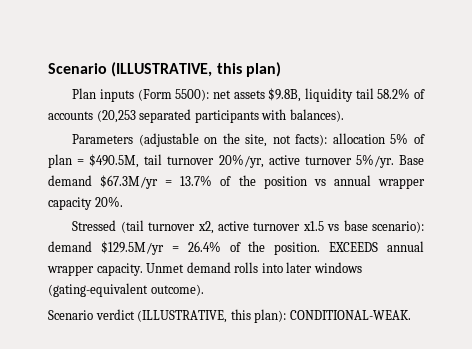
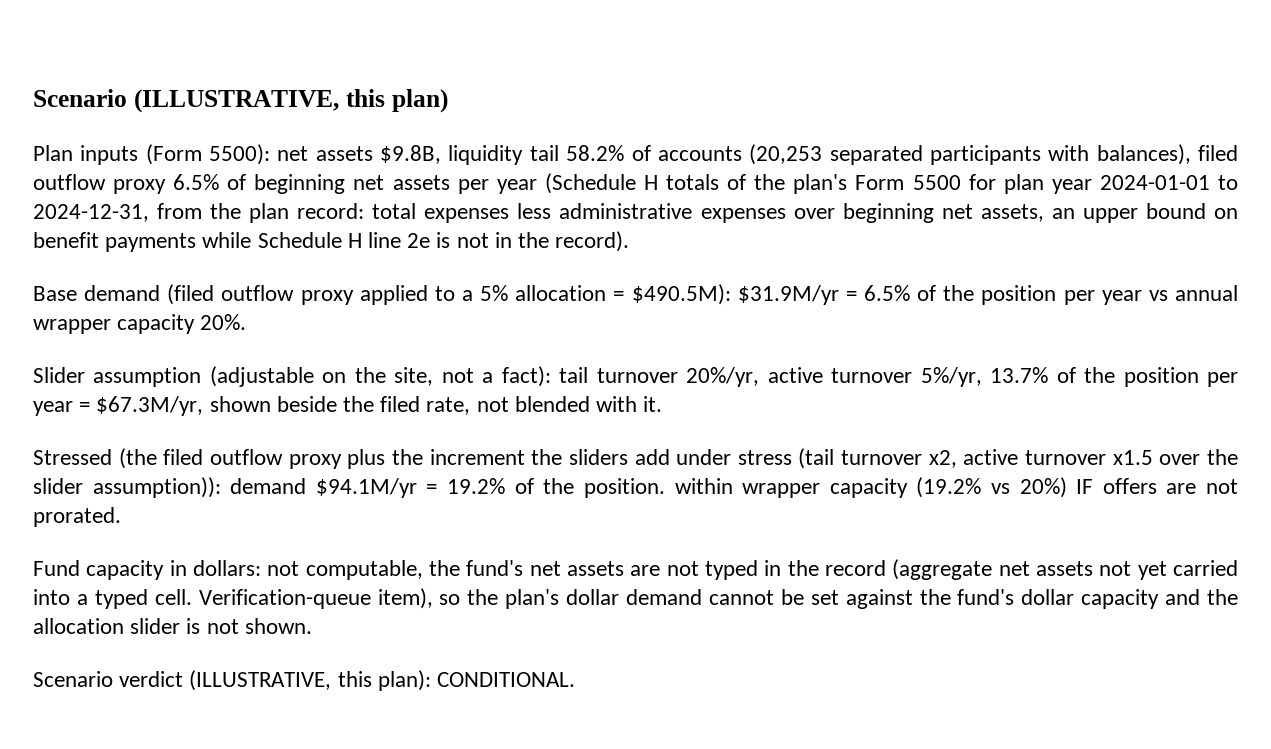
- Plan inputs (Form 5500): net assets $9.8B, liquidity tail 58.2% of accounts (20,253 separated participants with balances).
- Parameters (adjustable on the site, not facts): allocation 5% of plan = $490.5M, tail turnover 20%/yr, active turnover 5%/yr. Base demand $67.3M/yr = 13.7% of the position vs annual wrapper capacity 20%.
+ Plan inputs (Form 5500): net assets $9.8B, liquidity tail 58.2% of accounts (20,253 separated participants with balances), filed outflow proxy 6.5% of beginning net assets per year (Schedule H totals of the plan's Form 5500 for plan year 2024-01-01 to 2024-12-31, from the plan record: total expenses less administrative expenses over beginning net assets, an upper bound on benefit payments while Schedule H line 2e is not in the record).
+ Base demand (filed outflow proxy applied to a 5% allocation = $490.5M): $31.9M/yr = 6.5% of the position per year vs annual wrapper capacity 20%.
- Stressed (tail turnover x2, active turnover x1.5 vs base scenario): demand $129.5M/yr = 26.4% of the position. EXCEEDS annual wrapper capacity. Unmet demand rolls into later windows (gating-equivalent outcome).
+ Slider assumption (adjustable on the site, not a fact): tail turnover 20%/yr, active turnover 5%/yr, 13.7% of the position per year = $67.3M/yr, shown beside the filed rate, not blended with it.
+ Stressed (the filed outflow proxy plus the increment the sliders add under stress (tail turnover x2, active turnover x1.5 over the slider assumption)): demand $94.1M/yr = 19.2% of the position. within wrapper capacity (19.2% vs 20%) IF offers are not prorated.
+ Fund capacity in dollars: not computable, the fund's net assets are not typed in the record (aggregate net assets not yet carried into a typed cell. Verification-queue item), so the plan's dollar demand cannot be set against the fund's dollar capacity and the allocation slider is not shown.
- Scenario verdict (ILLUSTRATIVE, this plan): CONDITIONAL-WEAK.
+ Scenario verdict (ILLUSTRATIVE, this plan): CONDITIONAL.

